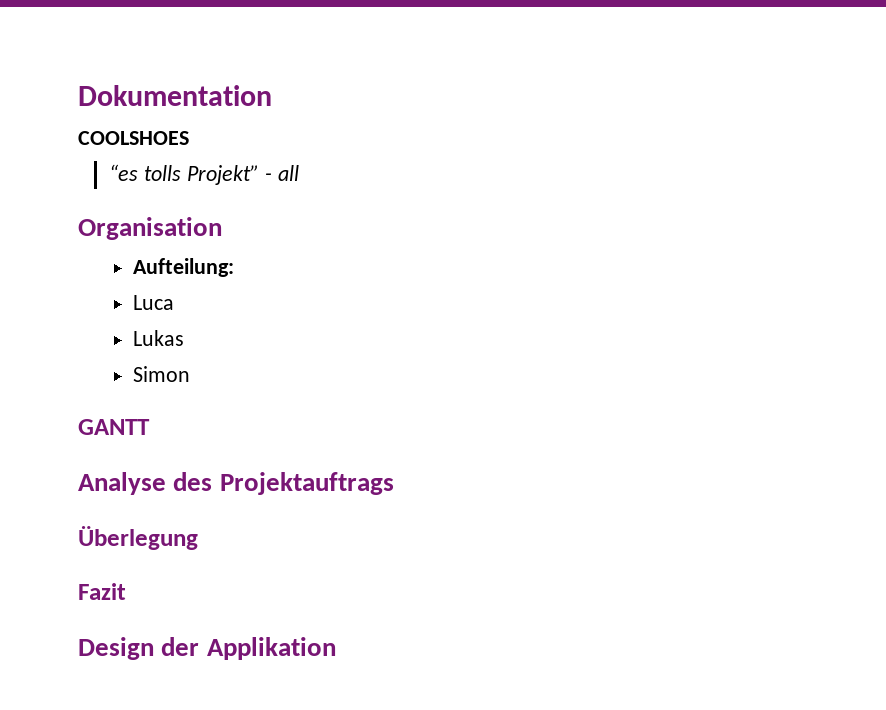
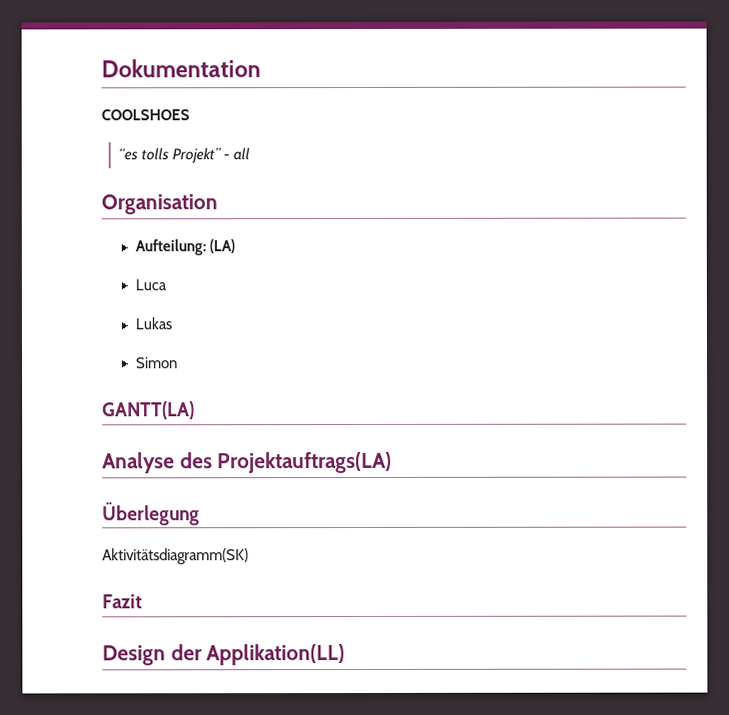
- Aufteilung:
+ Aufteilung: (LA)
- GANTT
+ GANTT(LA)
- Analyse des Projektauftrags
+ Analyse des Projektauftrags(LA)
+ Aktivitätsdiagramm(SK)
- Design der Applikation
+ Design der Applikation(LL)

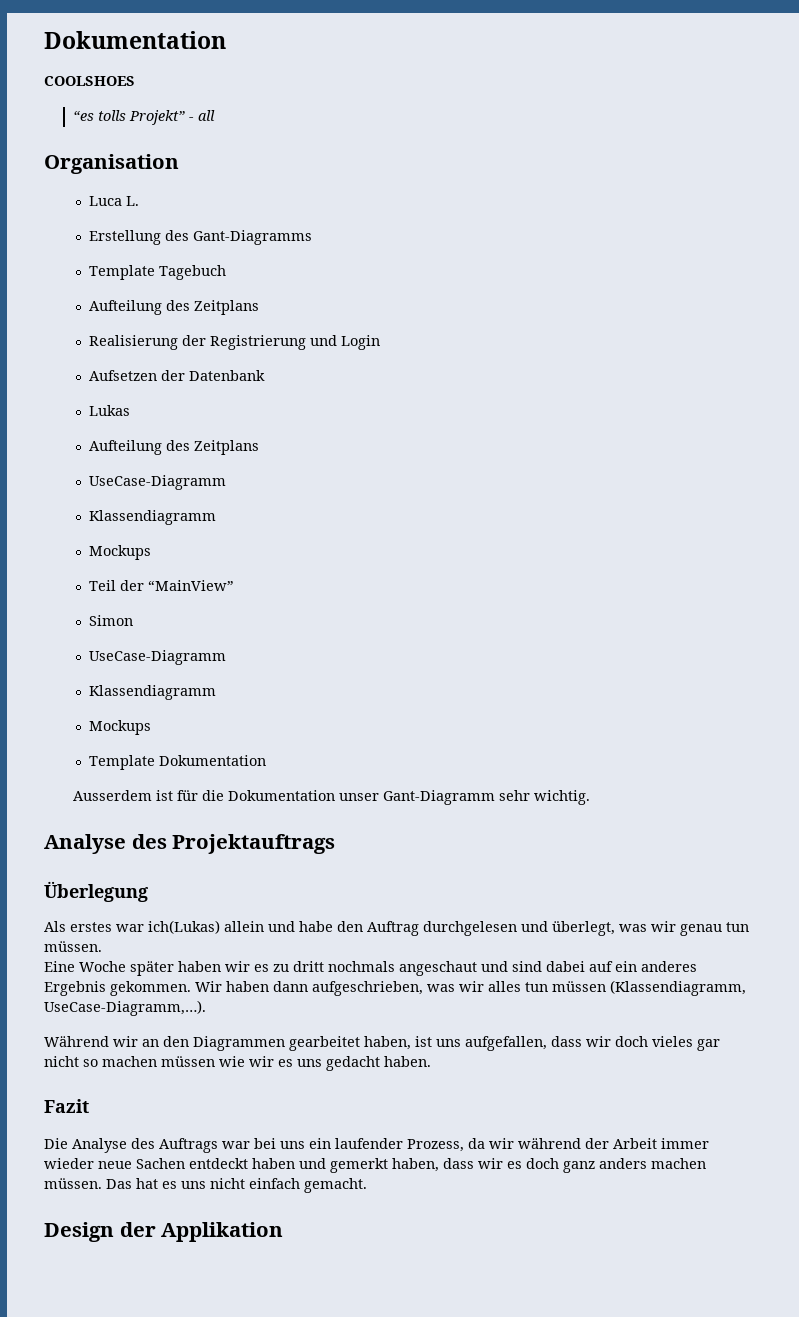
- Aufteilung: (LA)
- Luca
+ Luca L.
+ Erstellung des Gant-Diagramms
+ Template Tagebuch
+ Aufteilung des Zeitplans
+ Realisierung der Registrierung und Login
+ Aufsetzen der Datenbank
  Lukas
+ Aufteilung des Zeitplans
+ UseCase-Diagramm
+ Klassendiagramm
+ Mockups
+ Teil der “MainView”
  Simon
- GANTT(LA)
- Analyse des Projektauftrags(LA)
+ UseCase-Diagramm
+ Klassendiagramm
+ Mockups
+ Template Dokumentation
+ Ausserdem ist für die Dokumentation unser Gant-Diagramm sehr wichtig.
+ Analyse des Projektauftrags
- Aktivitätsdiagramm(SK)
+ Als erstes war ich(Lukas) allein und habe den Auftrag durchgelesen und überlegt, was wir genau tun müssen.
+ Eine Woche später haben wir es zu dritt nochmals angeschaut und sind dabei auf ein anderes Ergebnis gekommen. Wir haben dann aufgeschrieben, was wir alles tun müssen (Klassendiagramm, UseCase-Diagramm,…).
+ Während wir an den Diagrammen gearbeitet haben, ist uns aufgefallen, dass wir doch vieles gar nicht so machen müssen wie wir es uns gedacht haben.
  Fazit
+ Die Analyse des Auftrags war bei uns ein laufender Prozess, da wir während der Arbeit immer wieder neue Sachen entdeckt haben und gemerkt haben, dass wir es doch ganz anders machen müssen. Das hat es uns nicht einfach gemacht.
- Design der Applikation(LL)
+ Design der Applikation

